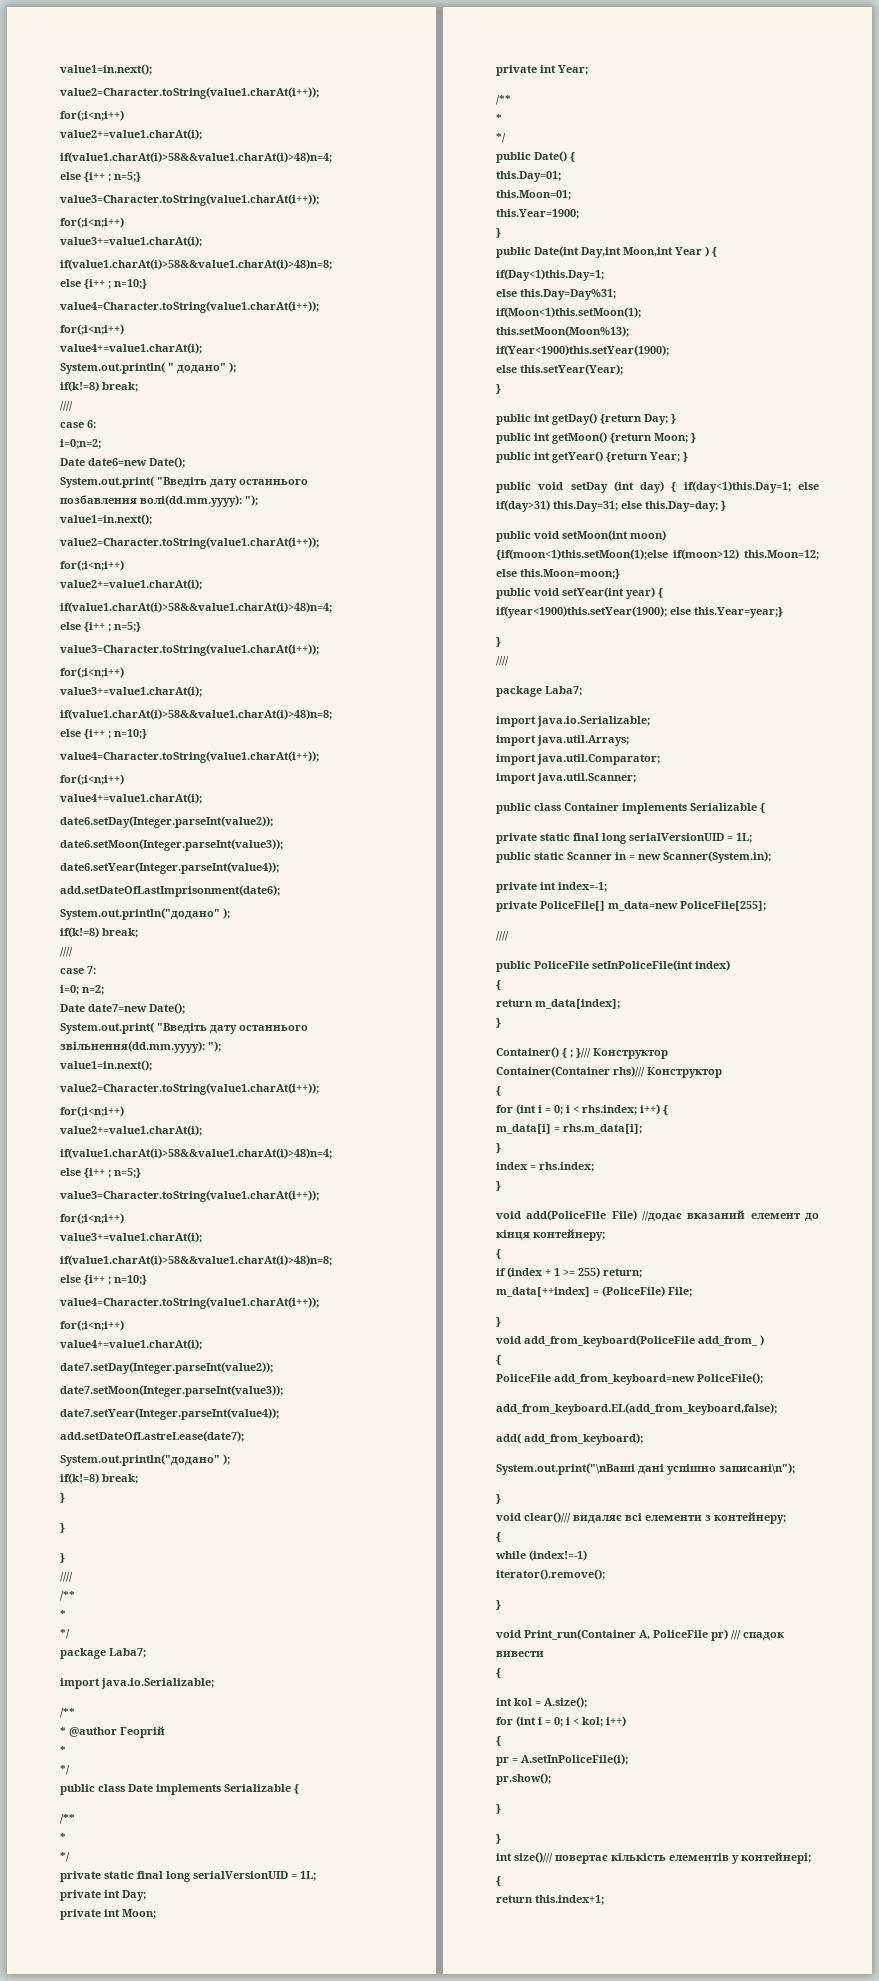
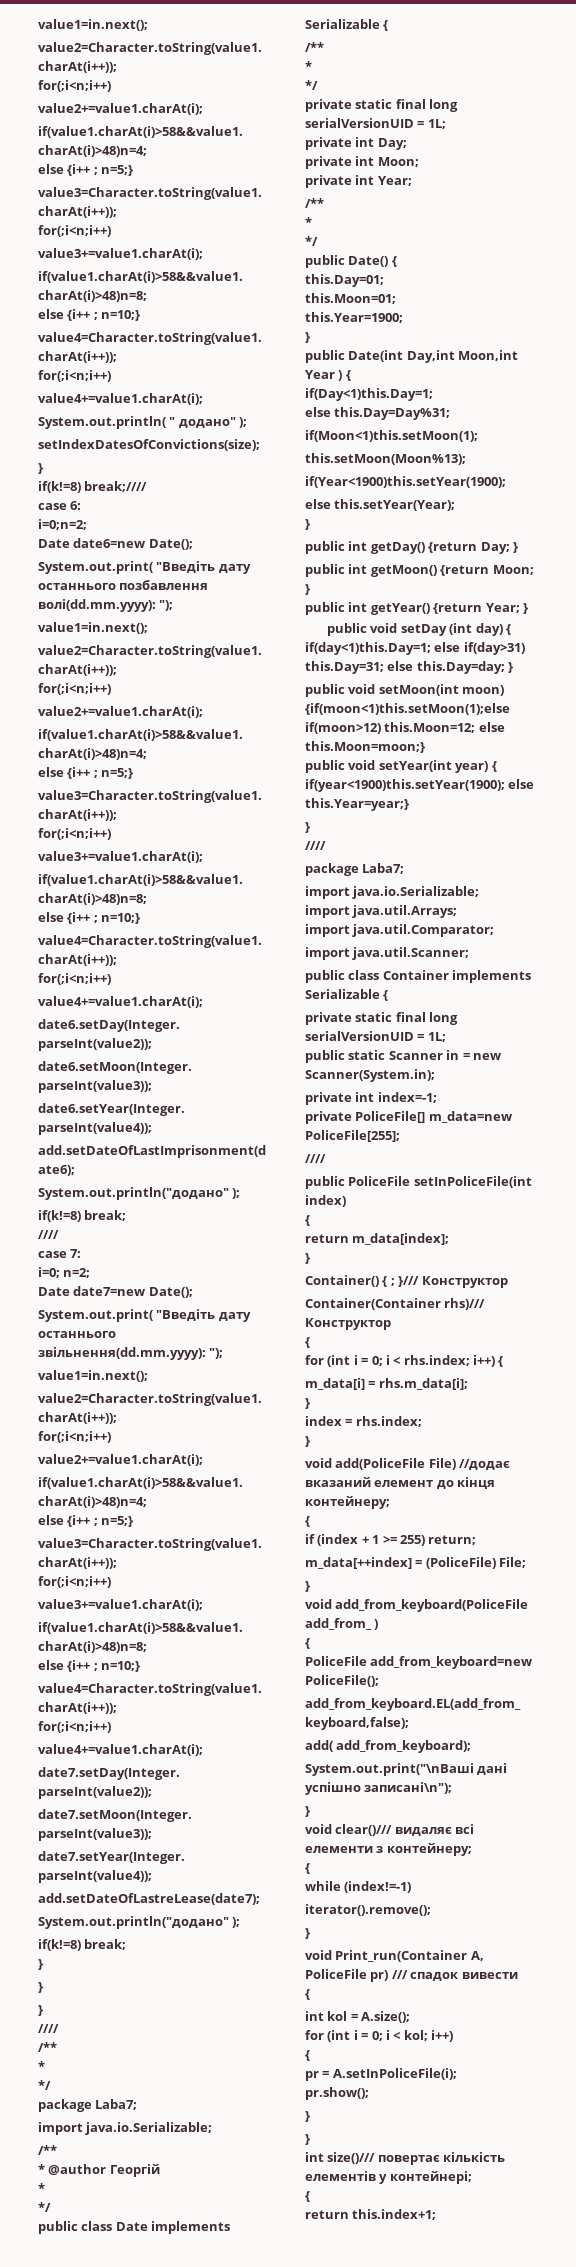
  System.out.println( " додано" );
- if(k!=8) break;
- ////
+ setIndexDatesOfConvictions(size);
+ }
+ if(k!=8) break;////

